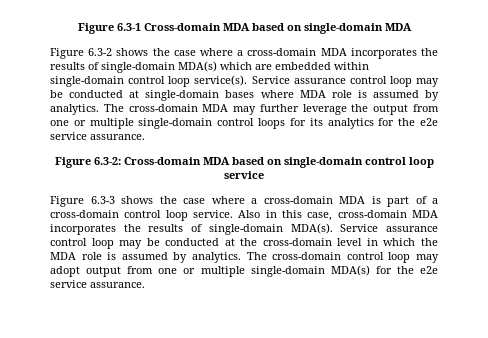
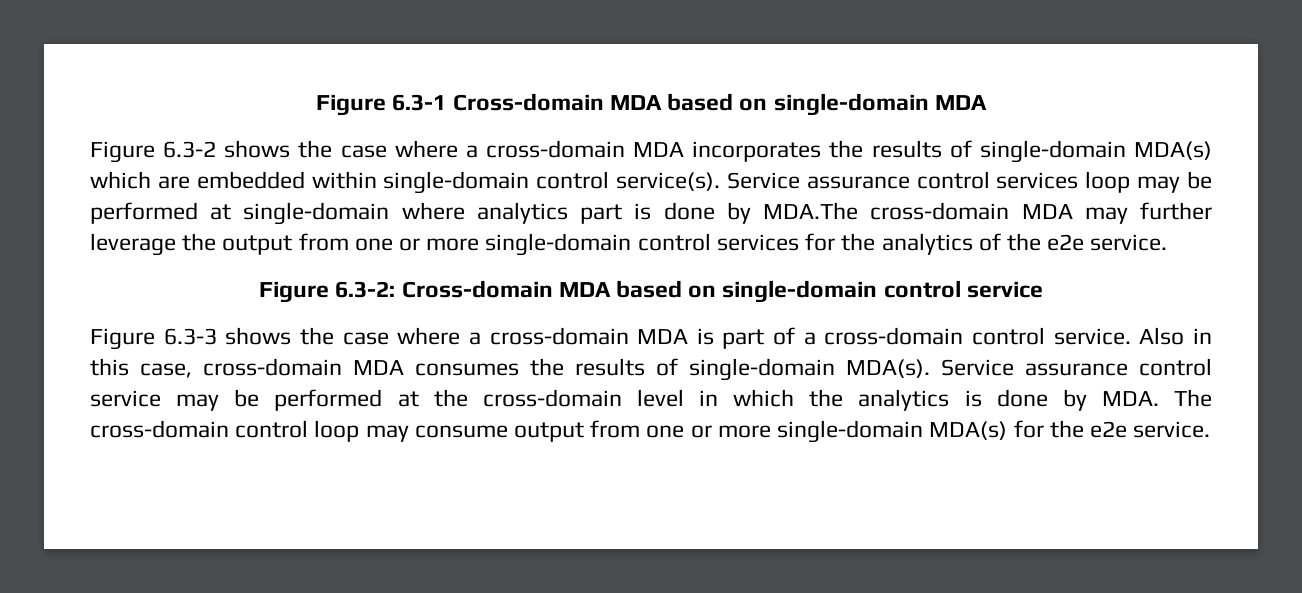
- Figure 6.3-2 shows the case where a cross-domain MDA incorporates the results of single-domain MDA(s) which are embedded within single-domain control loop service(s).
+ Figure 6.3-2 shows the case where a cross-domain MDA incorporates the results of single-domain MDA(s) which are embedded within single-domain control service(s).
- Service assurance control loop may be conducted at single-domain bases where MDA role is assumed by analytics. The cross-domain MDA may further leverage the output from one or multiple single-domain control loops for its analytics for the e2e service assurance.
+ Service assurance control services loop may be performed at single-domain where analytics part is done by MDA.The cross-domain MDA may further leverage the output from one or more single-domain control services for the analytics of the e2e service.
- Figure 6.3-2: Cross-domain MDA based on single-domain control loop service
+ Figure 6.3-2: Cross-domain MDA based on single-domain control service
- Figure 6.3-3 shows the case where a cross-domain MDA is part of a cross-domain control loop service.
+ Figure 6.3-3 shows the case where a cross-domain MDA is part of a cross-domain control service.
- Also in this case, cross-domain MDA incorporates the results of single-domain MDA(s).
+ Also in this case, cross-domain MDA consumes the results of single-domain MDA(s).
- Service assurance control loop may be conducted at the cross-domain level in which the MDA role is assumed by analytics. The cross-domain control loop may adopt output from one or multiple single-domain MDA(s) for the e2e service assurance.
+ Service assurance control service may be performed at the cross-domain level in which the analytics is done by MDA. The cross-domain control loop may consume output from one or more single-domain MDA(s) for the e2e service.

